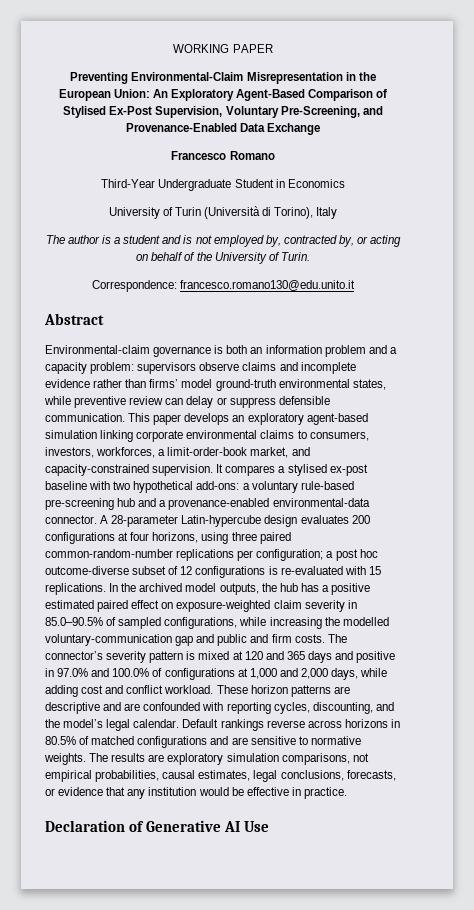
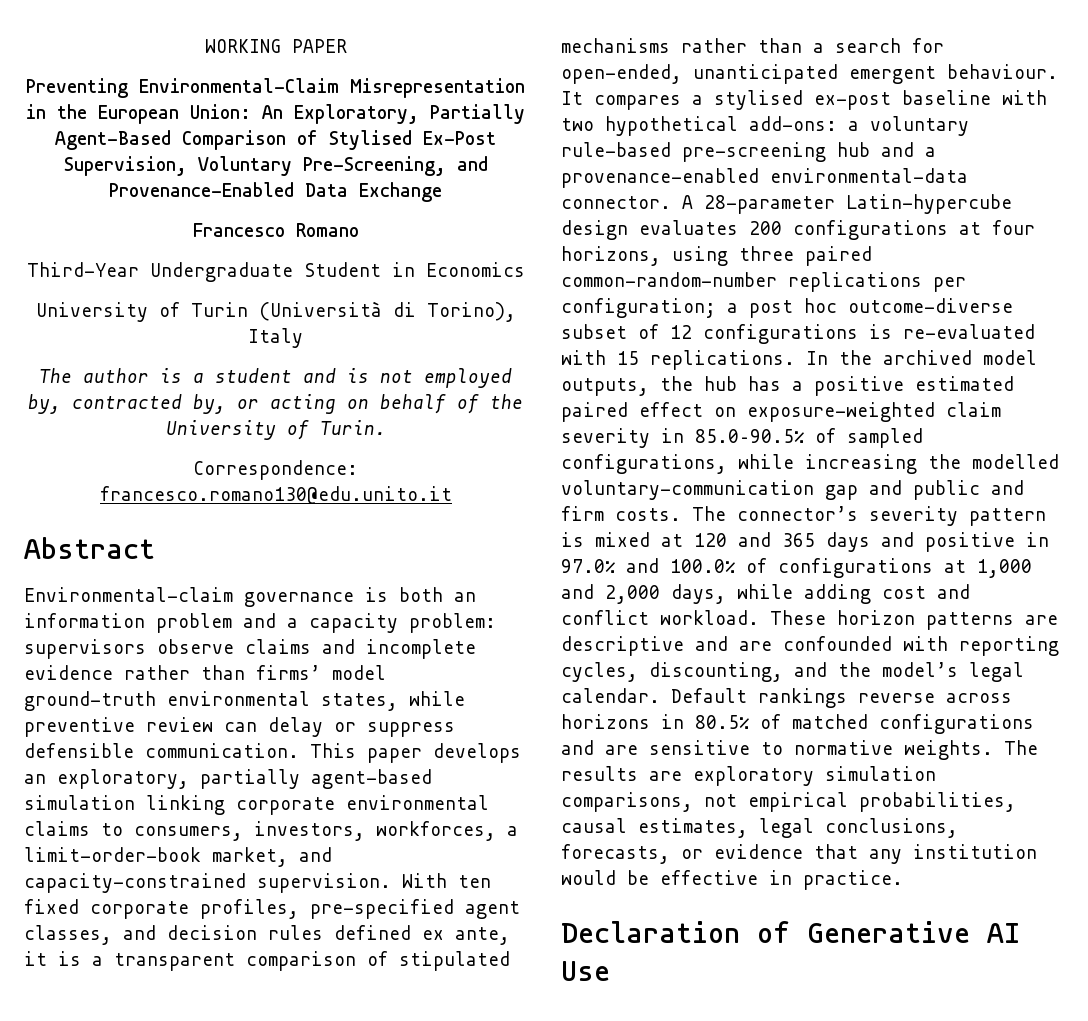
- Preventing Environmental-Claim Misrepresentation in the European Union: An Exploratory Agent-Based Comparison of Stylised Ex-Post Supervision, Voluntary Pre-Screening, and Provenance-Enabled Data Exchange
+ Preventing Environmental-Claim Misrepresentation in the European Union: An Exploratory, Partially Agent-Based Comparison of Stylised Ex-Post Supervision, Voluntary Pre-Screening, and Provenance-Enabled Data Exchange
- This paper develops an exploratory agent-based simulation linking corporate environmental claims to consumers, investors, workforces, a limit-order-book market, and capacity-constrained supervision.
+ This paper develops an exploratory, partially agent-based simulation linking corporate environmental claims to consumers, investors, workforces, a limit-order-book market, and capacity-constrained supervision.
+ With ten fixed corporate profiles, pre-specified agent classes, and decision rules defined ex ante, it is a transparent comparison of stipulated mechanisms rather than a search for open-ended, unanticipated emergent behaviour.

